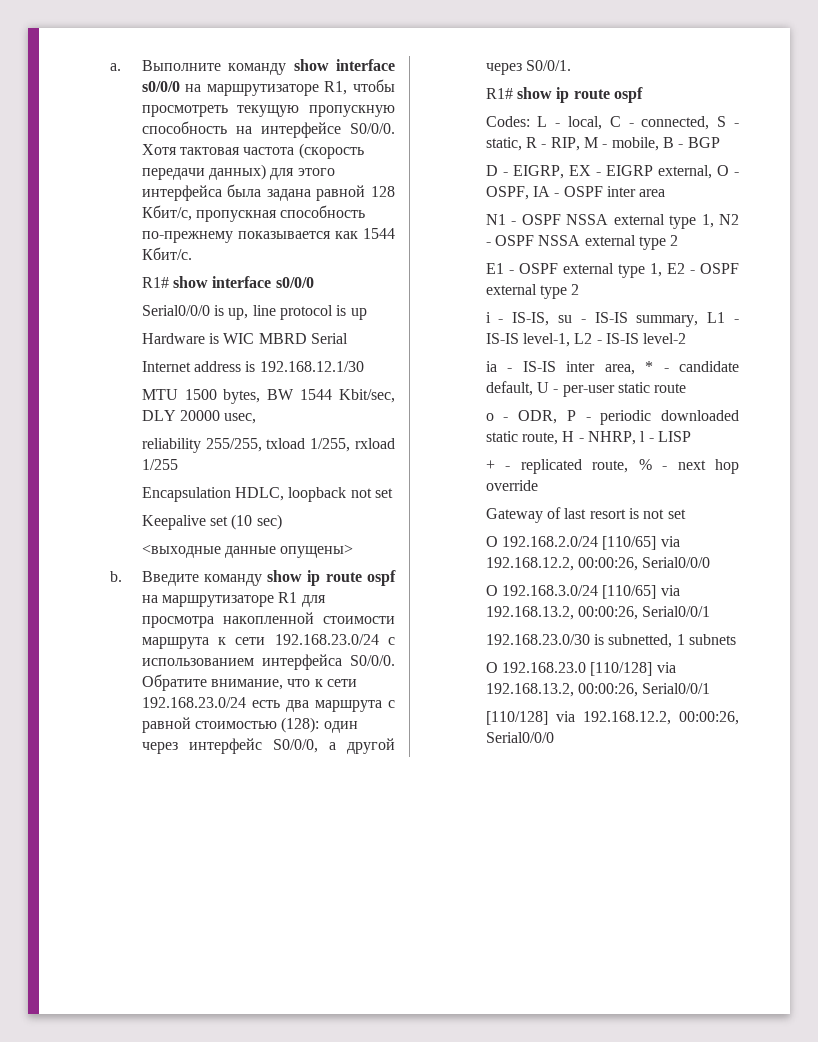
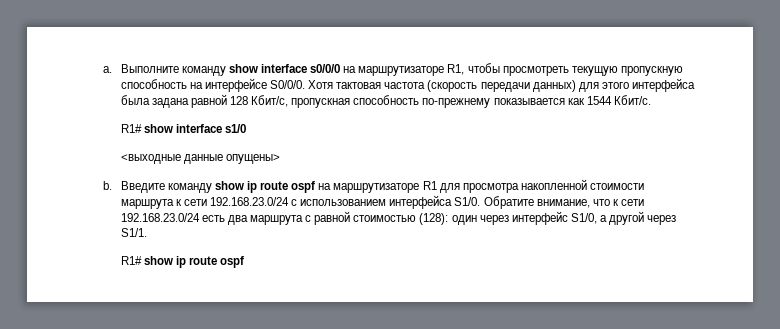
- R1# show interface s0/0/0
- Serial0/0/0 is up, line protocol is up
- Hardware is WIC MBRD Serial
- Internet address is 192.168.12.1/30
- MTU 1500 bytes, BW 1544 Kbit/sec, DLY 20000 usec,
- reliability 255/255, txload 1/255, rxload 1/255
- Encapsulation HDLC, loopback not set
- Keepalive set (10 sec)
+ R1# show interface s1/0
- Введите команду show ip route ospf на маршрутизаторе R1 для просмотра накопленной стоимости маршрута к сети 192.168.23.0/24 с использованием интерфейса S0/0/0.
+ Введите команду show ip route ospf на маршрутизаторе R1 для просмотра накопленной стоимости маршрута к сети 192.168.23.0/24 с использованием интерфейса S1/0.
- Обратите внимание, что к сети 192.168.23.0/24 есть два маршрута с равной стоимостью (128): один через интерфейс S0/0/0, а другой через S0/0/1.
+ Обратите внимание, что к сети 192.168.23.0/24 есть два маршрута с равной стоимостью (128): один через интерфейс S1/0, а другой через S1/1.
- Codes: L - local, C - connected, S - static, R - RIP, M - mobile, B - BGP
- D - EIGRP, EX - EIGRP external, O - OSPF, IA - OSPF inter area
- N1 - OSPF NSSA external type 1, N2 - OSPF NSSA external type 2
- E1 - OSPF external type 1, E2 - OSPF external type 2
- i - IS-IS, su - IS-IS summary, L1 - IS-IS level-1, L2 - IS-IS level-2
- ia - IS-IS inter area, * - candidate default, U - per-user static route
- o - ODR, P - periodic downloaded static route, H - NHRP, l - LISP
- + - replicated route, % - next hop override
- Gateway of last resort is not set
- O 192.168.2.0/24 [110/65] via 192.168.12.2, 00:00:26, Serial0/0/0
- O 192.168.3.0/24 [110/65] via 192.168.13.2, 00:00:26, Serial0/0/1
- 192.168.23.0/30 is subnetted, 1 subnets
- O 192.168.23.0 [110/128] via 192.168.13.2, 00:00:26, Serial0/0/1
- [110/128] via 192.168.12.2, 00:00:26, Serial0/0/0

